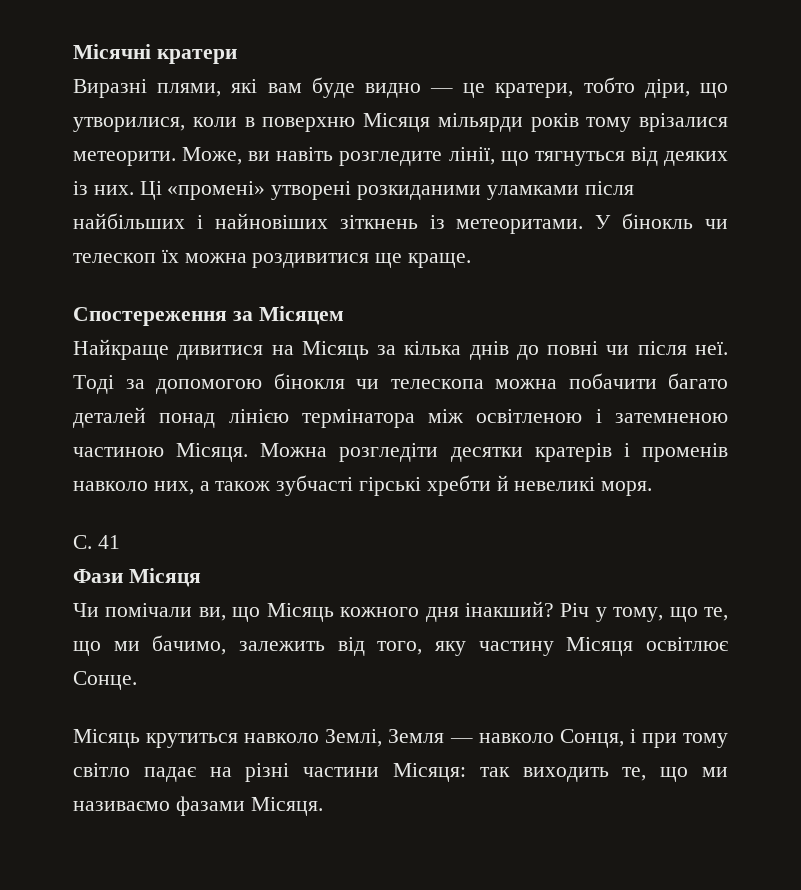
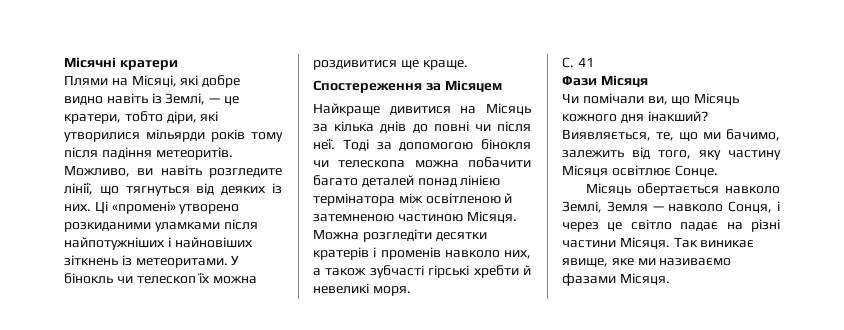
- Виразні плями, які вам буде видно — це кратери, тобто діри, що утворилися, коли в поверхню Місяця мільярди років тому врізалися метеорити. Може, ви навіть розгледите лінії, що тягнуться від деяких із них.
+ Плями на Місяці, які добре видно навіть із Землі, — це кратери, тобто діри, які утворилися мільярди років тому після падіння метеоритів. Можливо, ви навіть розгледите лінії, що тягнуться від деяких із них.
- Ці «промені» утворені розкиданими уламками після найбільших і найновіших зіткнень із метеоритами.
+ Ці «промені» утворено розкиданими уламками після найпотужніших і найновіших зіткнень із метеоритами.
- Тоді за допомогою бінокля чи телескопа можна побачити багато деталей понад лінією термінатора між освітленою і затемненою частиною Місяця.
+ Тоді за допомогою бінокля чи телескопа можна побачити багато деталей понад лінією термінатора між освітленою й затемненою частиною Місяця.
- Річ у тому, що те, що ми бачимо, залежить від того, яку частину Місяця освітлює Сонце.
+ Виявляється, те, що ми бачимо, залежить від того, яку частину Місяця освітлює Сонце.
- Місяць крутиться навколо Землі, Земля — навколо Сонця, і при тому світло падає на різні частини Місяця: так виходить те, що ми називаємо фазами Місяця.
+ Місяць обертається навколо Землі, Земля — навколо Сонця, і через це світло падає на різні частини Місяця. Так виникає явище, яке ми називаємо фазами Місяця.

